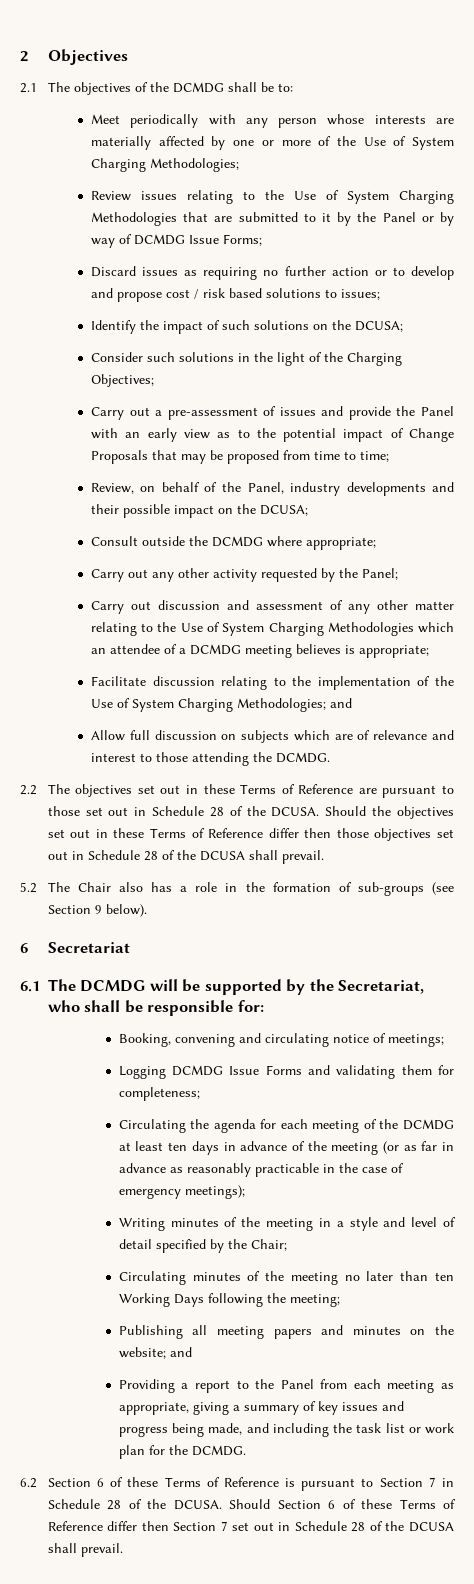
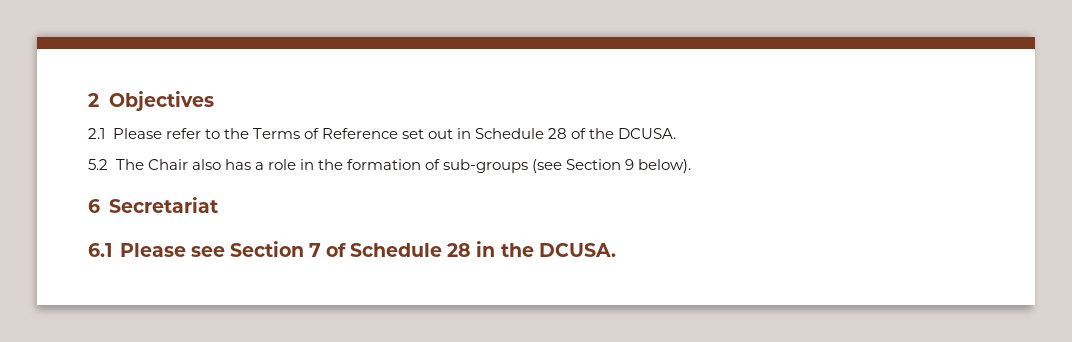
- 2.1 The objectives of the DCMDG shall be to:
- Meet periodically with any person whose interests are materially affected by one or more of the Use of System Charging Methodologies;
- Review issues relating to the Use of System Charging Methodologies that are submitted to it by the Panel or by way of DCMDG Issue Forms;
- Discard issues as requiring no further action or to develop and propose cost / risk based solutions to issues;
- Identify the impact of such solutions on the DCUSA;
- Consider such solutions in the light of the Charging Objectives;
- Carry out a pre-assessment of issues and provide the Panel with an early view as to the potential impact of Change Proposals that may be proposed from time to time;
- Review, on behalf of the Panel, industry developments and their possible impact on the DCUSA;
- Consult outside the DCMDG where appropriate;
- Carry out any other activity requested by the Panel;
- Carry out discussion and assessment of any other matter relating to the Use of System Charging Methodologies which an attendee of a DCMDG meeting believes is appropriate;
- Facilitate discussion relating to the implementation of the Use of System Charging Methodologies; and
- Allow full discussion on subjects which are of relevance and interest to those attending the DCMDG.
- 2.2 The objectives set out in these Terms of Reference are pursuant to those set out in Schedule 28 of the DCUSA. Should the objectives set out in these Terms of Reference differ then those objectives set out in Schedule 28 of the DCUSA shall prevail.
+ 2.1 Please refer to the Terms of Reference set out in Schedule 28 of the DCUSA.
- 6.1 The DCMDG will be supported by the Secretariat, who shall be responsible for:
- Booking, convening and circulating notice of meetings;
- Logging DCMDG Issue Forms and validating them for completeness;
- Circulating the agenda for each meeting of the DCMDG at least ten days in advance of the meeting (or as far in advance as reasonably practicable in the case of emergency meetings);
- Writing minutes of the meeting in a style and level of detail specified by the Chair;
- Circulating minutes of the meeting no later than ten Working Days following the meeting;
- Publishing all meeting papers and minutes on the website; and
- Providing a report to the Panel from each meeting as appropriate, giving a summary of key issues and progress being made, and including the task list or work plan for the DCMDG.
- 6.2 Section 6 of these Terms of Reference is pursuant to Section 7 in Schedule 28 of the DCUSA. Should Section 6 of these Terms of Reference differ then Section 7 set out in Schedule 28 of the DCUSA shall prevail.
+ 6.1 Please see Section 7 of Schedule 28 in the DCUSA.

